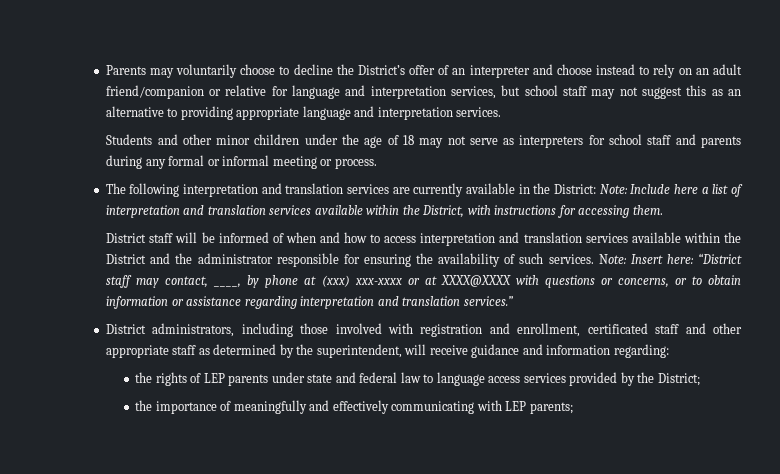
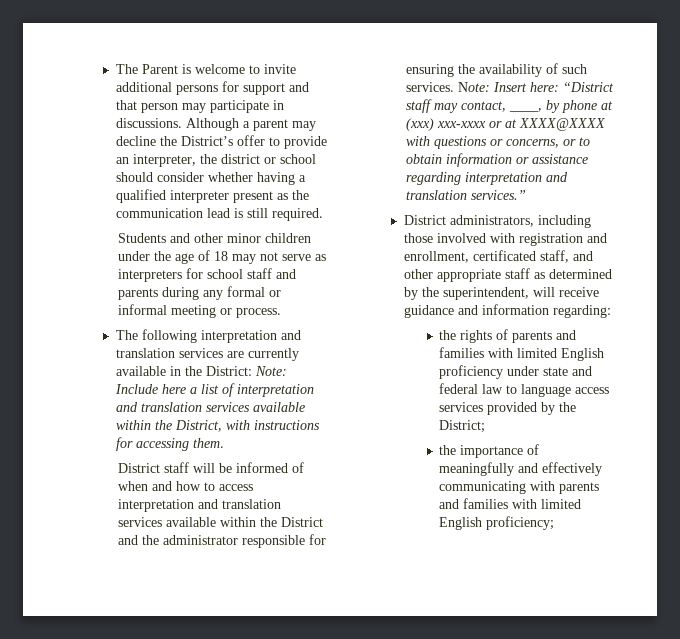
- Parents may voluntarily choose to decline the District’s offer of an interpreter and choose instead to rely on an adult friend/companion or relative for language and interpretation services, but school staff may not suggest this as an alternative to providing appropriate language and interpretation services.
+ The Parent is welcome to invite additional persons for support and that person may participate in discussions. Although a parent may decline the District’s offer to provide an interpreter, the district or school should consider whether having a qualified interpreter present as the communication lead is still required.
- District administrators, including those involved with registration and enrollment, certificated staff and other appropriate staff as determined by the superintendent, will receive guidance and information regarding:
+ District administrators, including those involved with registration and enrollment, certificated staff, and other appropriate staff as determined by the superintendent, will receive guidance and information regarding:
- the rights of LEP parents under state and federal law to language access services provided by the District;
+ the rights of parents and families with limited English proficiency under state and federal law to language access services provided by the District;
- the importance of meaningfully and effectively communicating with LEP parents;
+ the importance of meaningfully and effectively communicating with parents and families with limited English proficiency;

